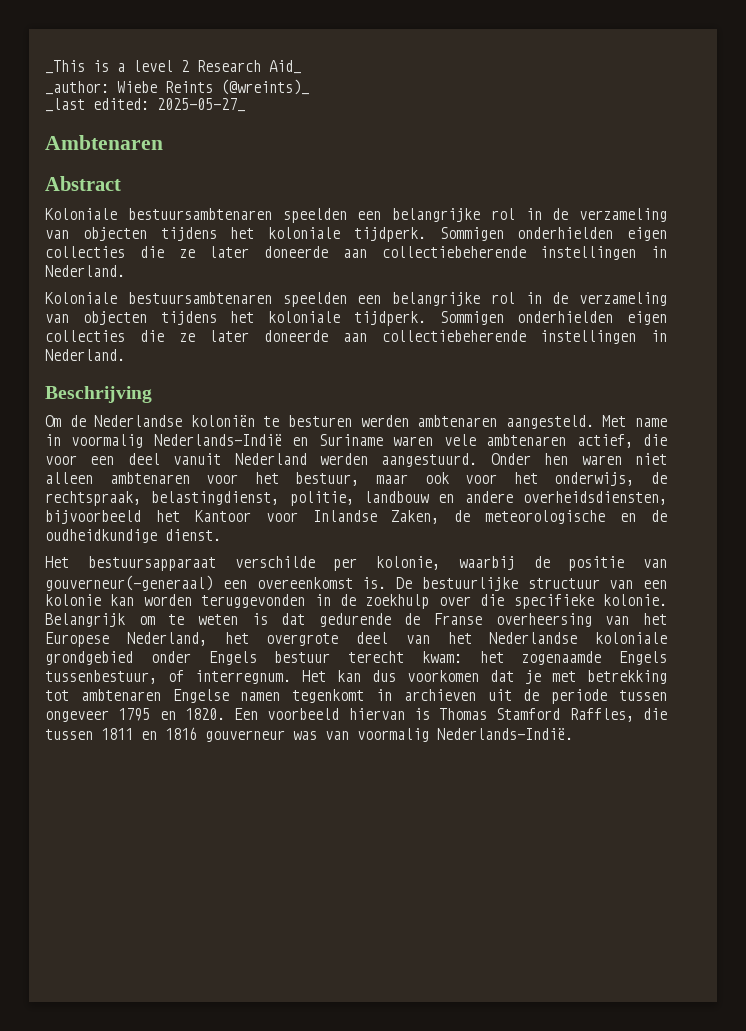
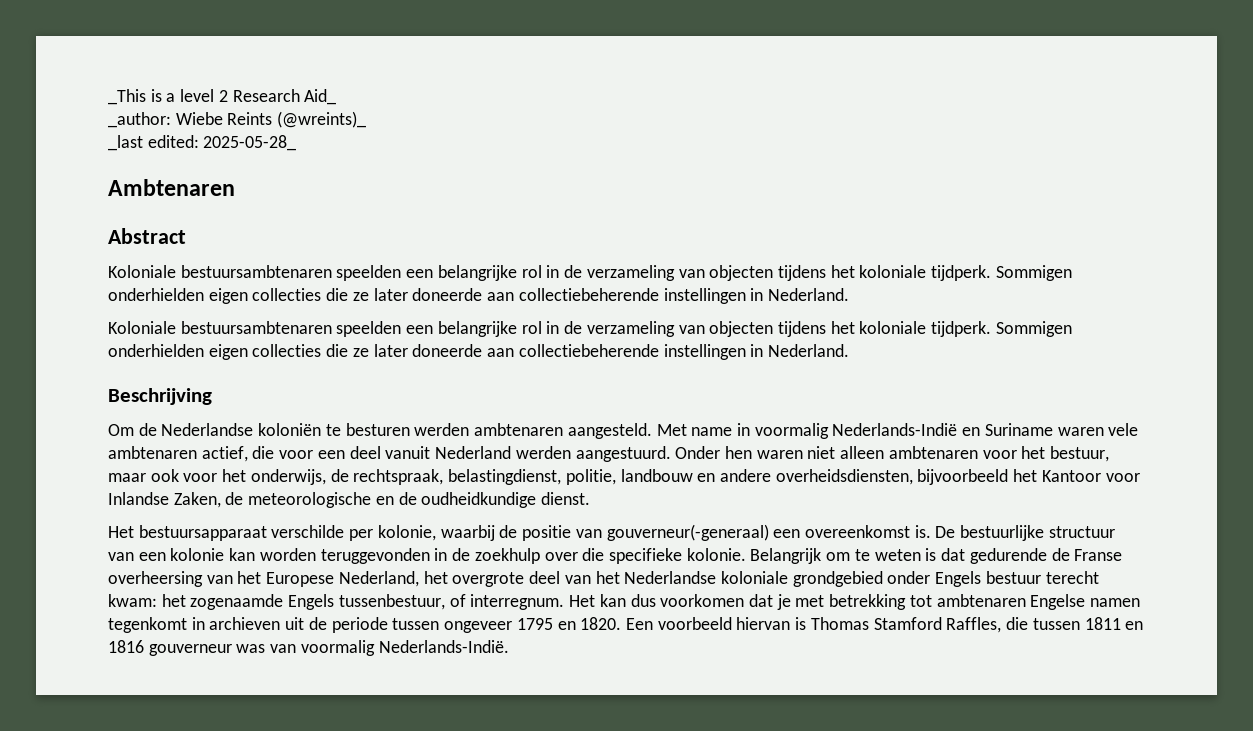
- _last edited: 2025-05-27_
+ _last edited: 2025-05-28_

